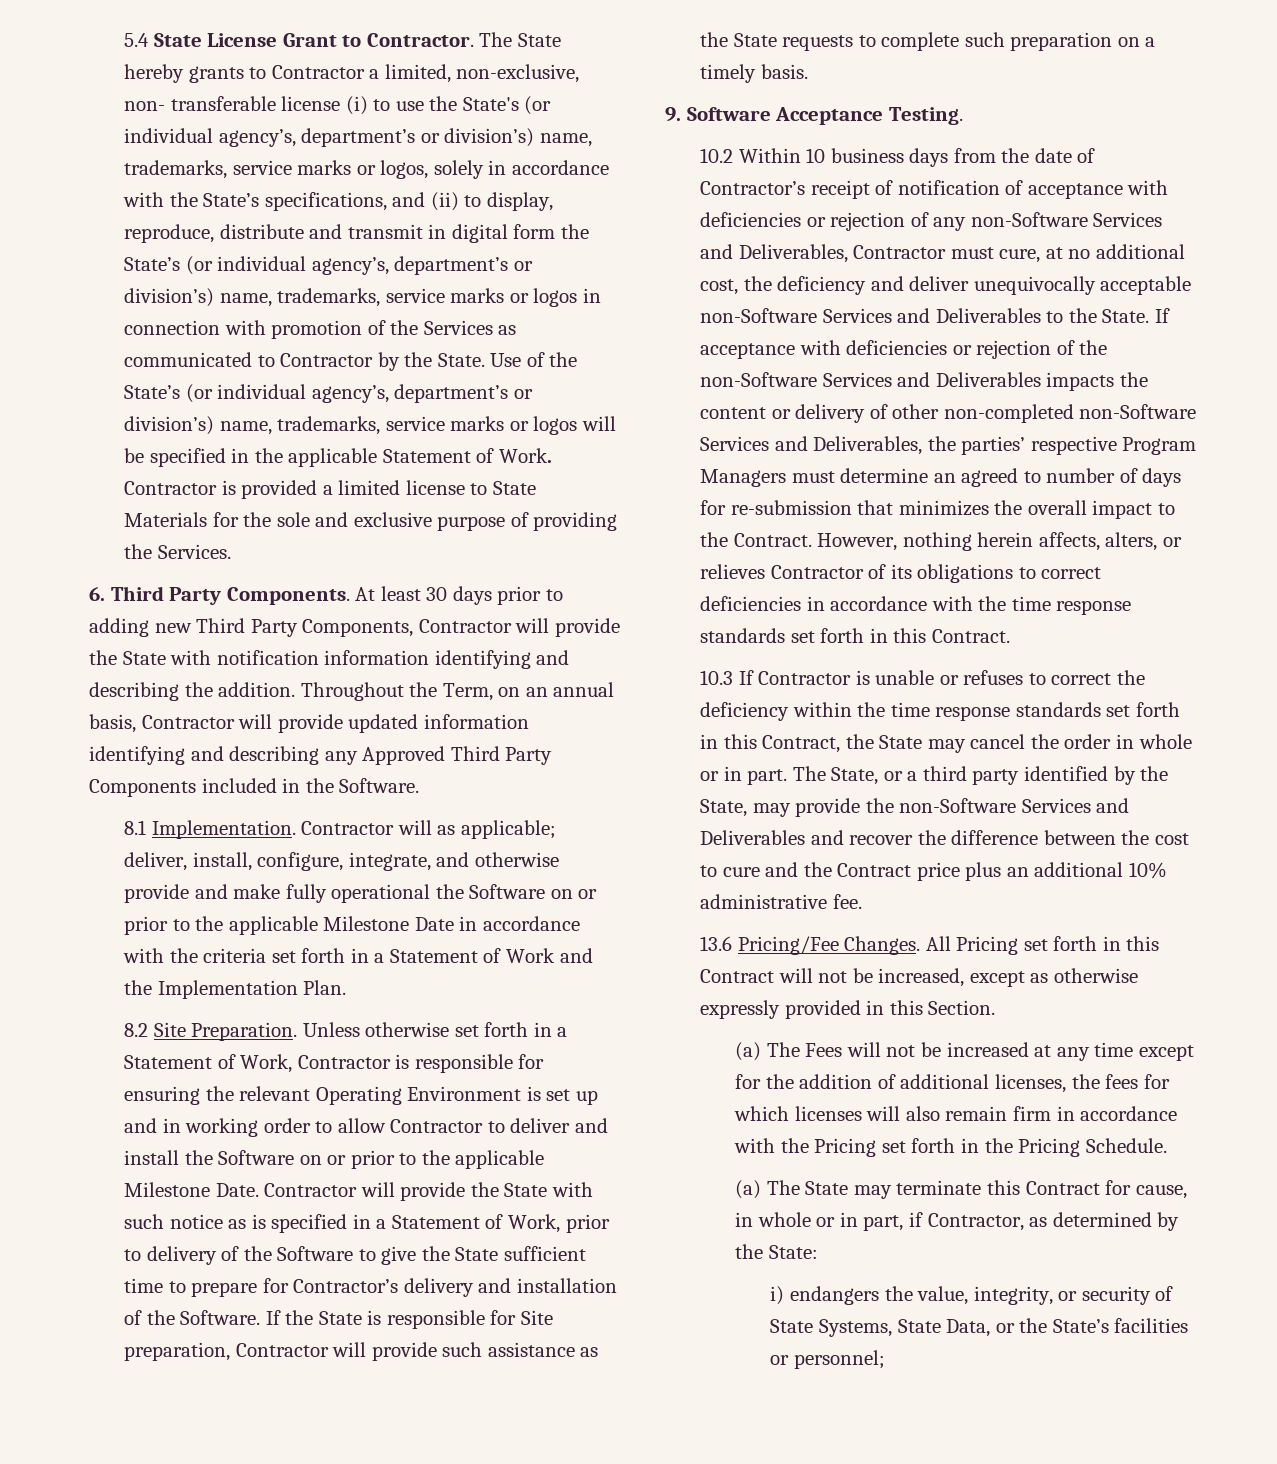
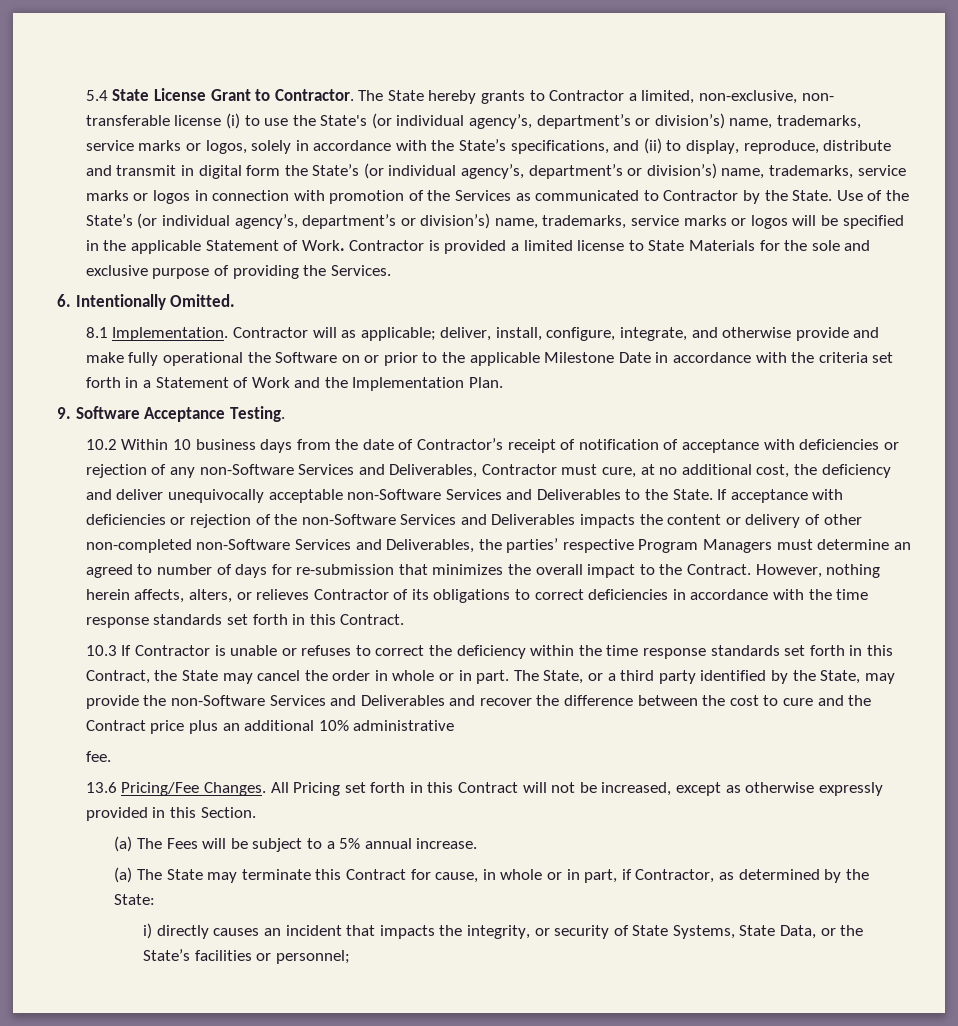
- 6. Third Party Components. At least 30 days prior to adding new Third Party Components, Contractor will provide the State with notification information identifying and describing the addition. Throughout the Term, on an annual basis, Contractor will provide updated information identifying and describing any Approved Third Party Components included in the Software.
+ 6. Intentionally Omitted.
- 8.2 Site Preparation. Unless otherwise set forth in a Statement of Work, Contractor is responsible for ensuring the relevant Operating Environment is set up and in working order to allow Contractor to deliver and install the Software on or prior to the applicable Milestone Date. Contractor will provide the State with such notice as is specified in a Statement of Work, prior to delivery of the Software to give the State sufficient time to prepare for Contractor’s delivery and installation of the Software. If the State is responsible for Site preparation, Contractor will provide such assistance as the State requests to complete such preparation on a timely basis.
- The State, or a third party identified by the State, may provide the non-Software Services and Deliverables and recover the difference between the cost to cure and the Contract price plus an additional 10% administrative fee.
+ The State, or a third party identified by the State, may provide the non-Software Services and Deliverables and recover the difference between the cost to cure and the Contract price plus an additional 10% administrative
+ fee.
- (a) The Fees will not be increased at any time except for the addition of additional licenses, the fees for which licenses will also remain firm in accordance with the Pricing set forth in the Pricing Schedule.
+ (a) The Fees will be subject to a 5% annual increase.
- i) endangers the value, integrity, or security of State Systems, State Data, or the State’s facilities or personnel;
+ i) directly causes an incident that impacts the integrity, or security of State Systems, State Data, or the State’s facilities or personnel;

